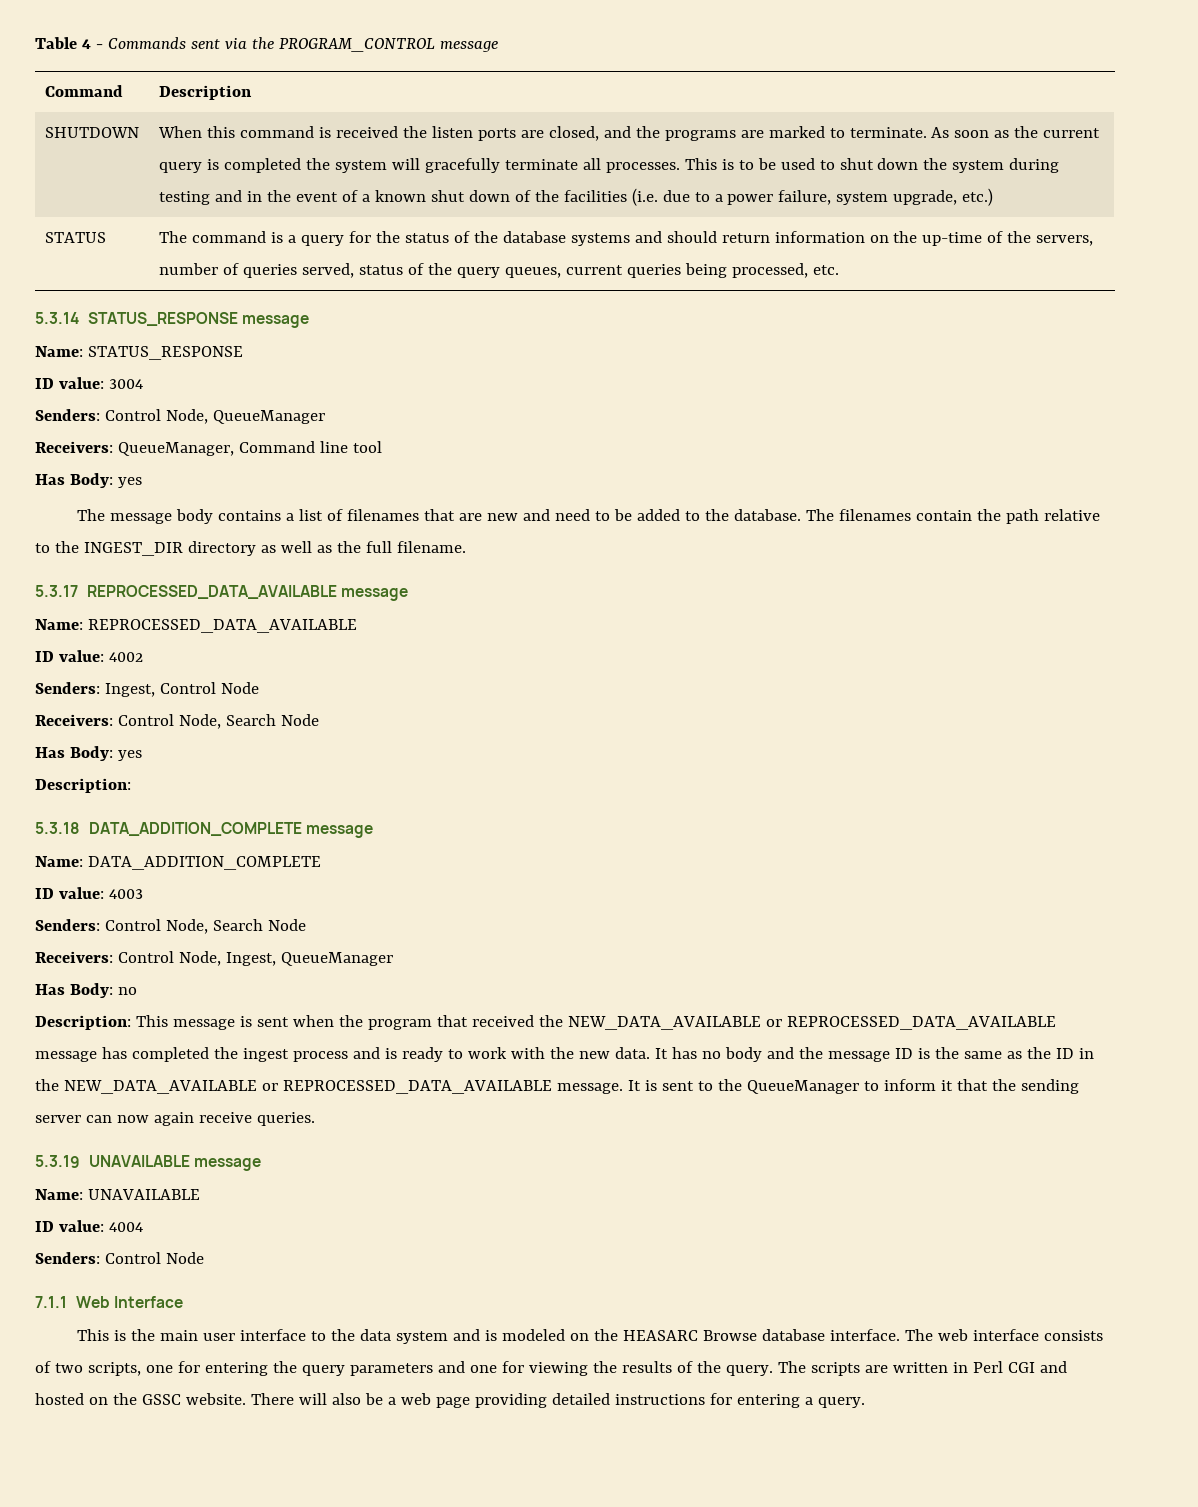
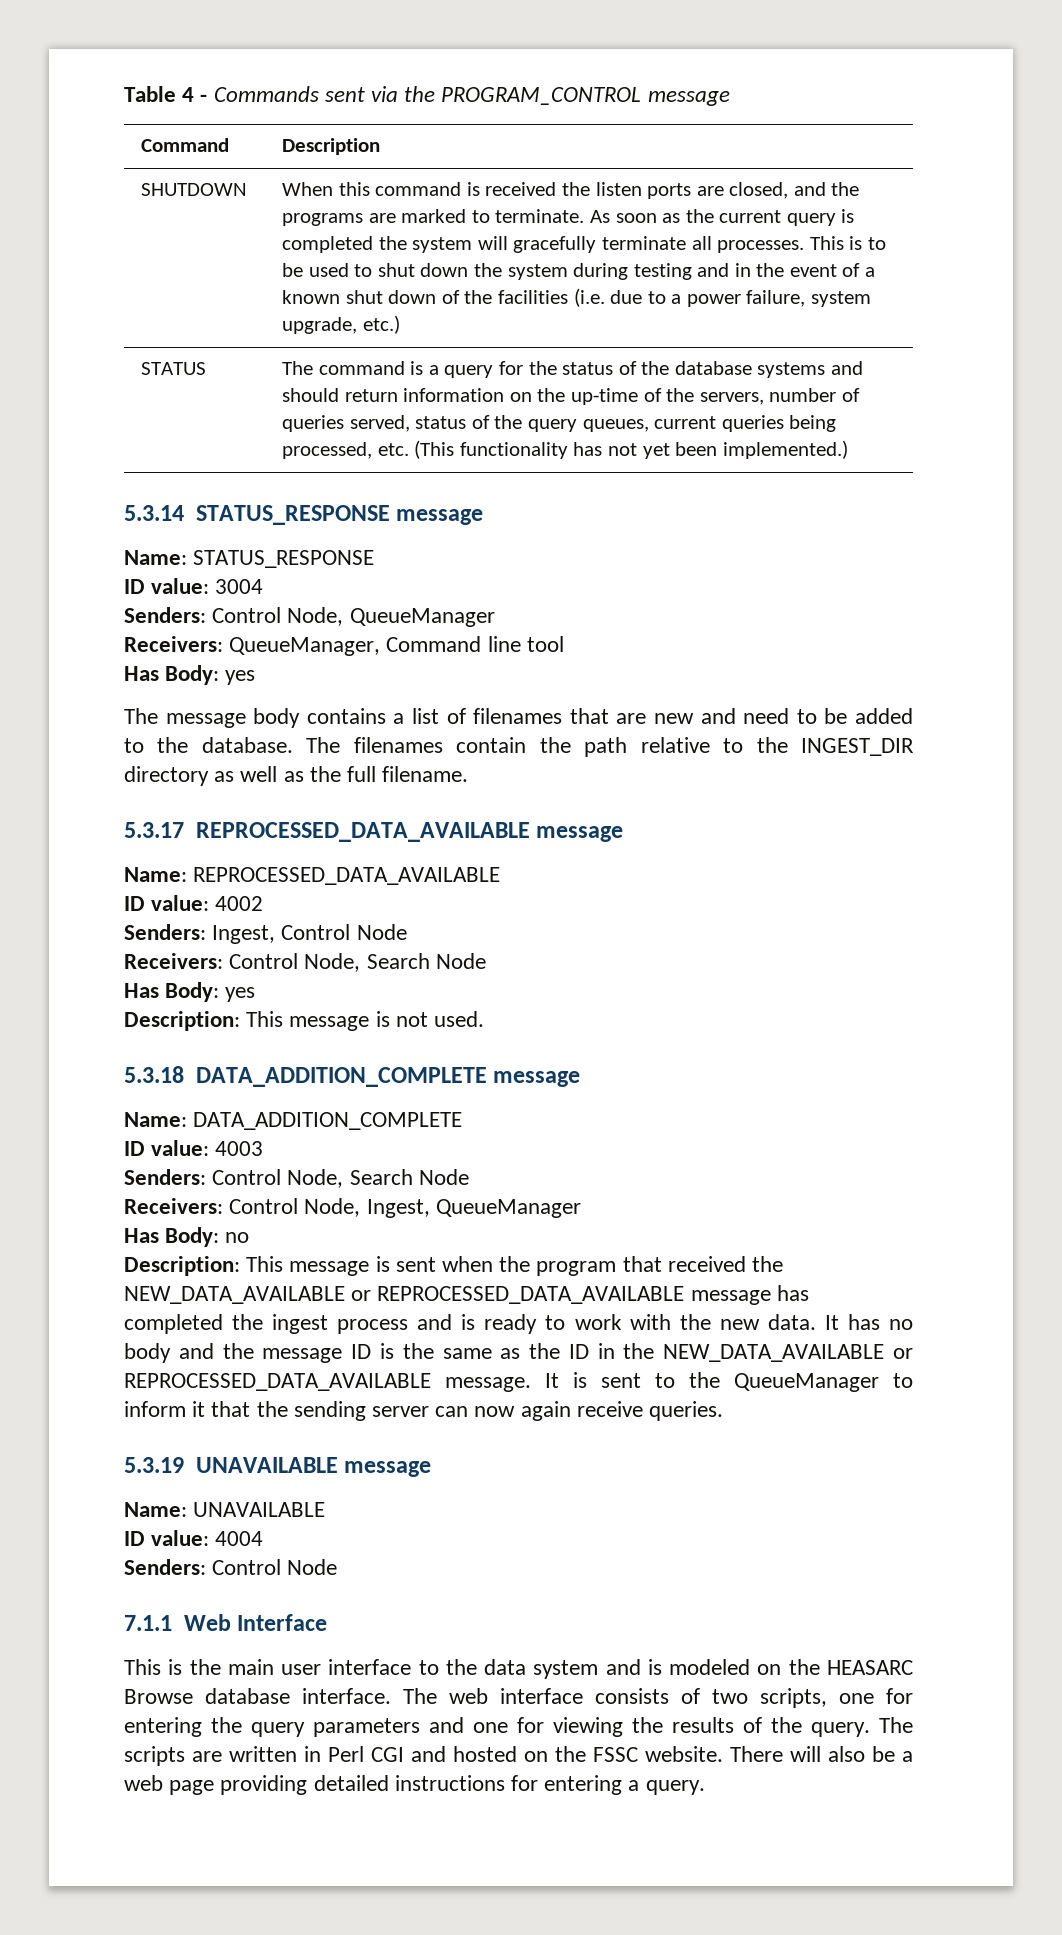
- The command is a query for the status of the database systems and should return information on the up-time of the servers, number of queries served, status of the query queues, current queries being processed, etc.
+ The command is a query for the status of the database systems and should return information on the up-time of the servers, number of queries served, status of the query queues, current queries being processed, etc. (This functionality has not yet been implemented.)
  Receivers: Control Node, Search Node
  Has Body: yes
- Description:
+ Description: This message is not used.
- The scripts are written in Perl CGI and hosted on the GSSC website.
+ The scripts are written in Perl CGI and hosted on the FSSC website.

